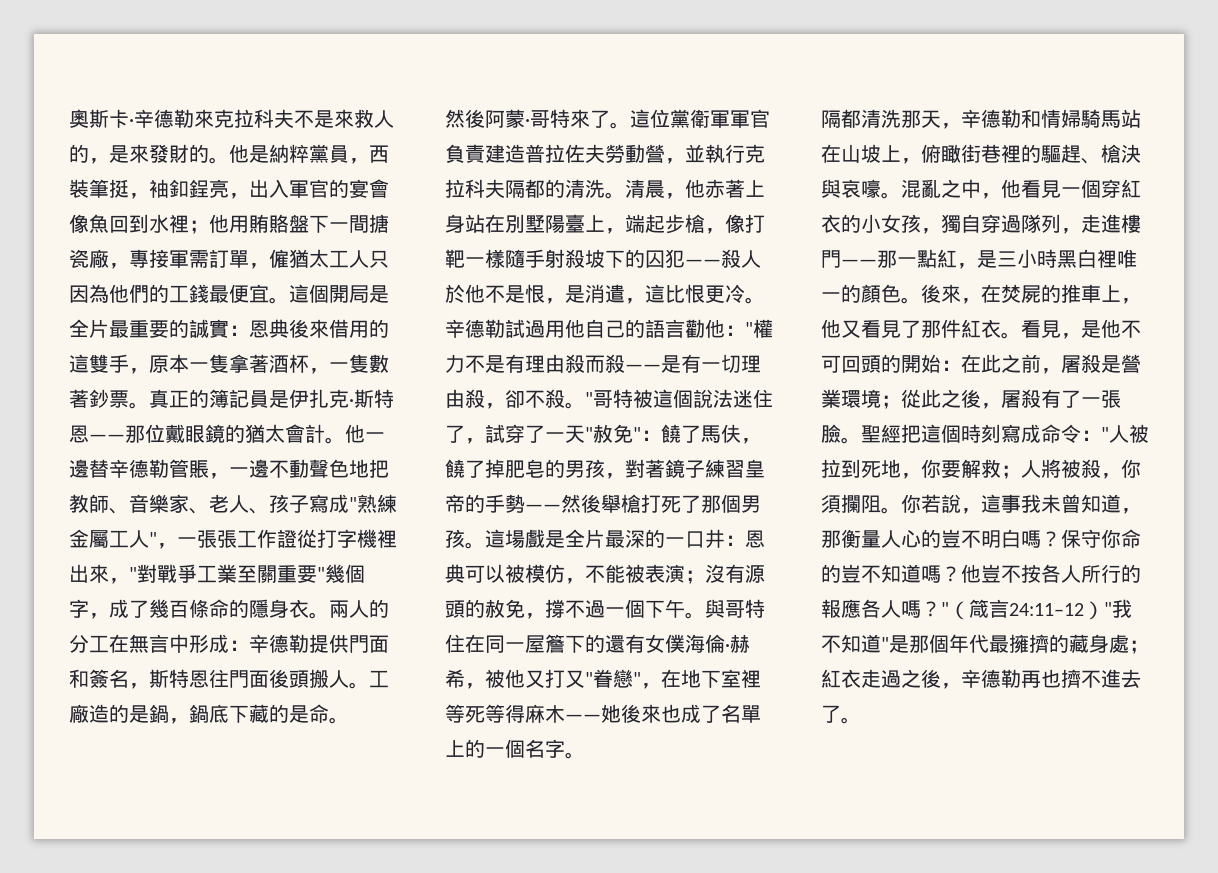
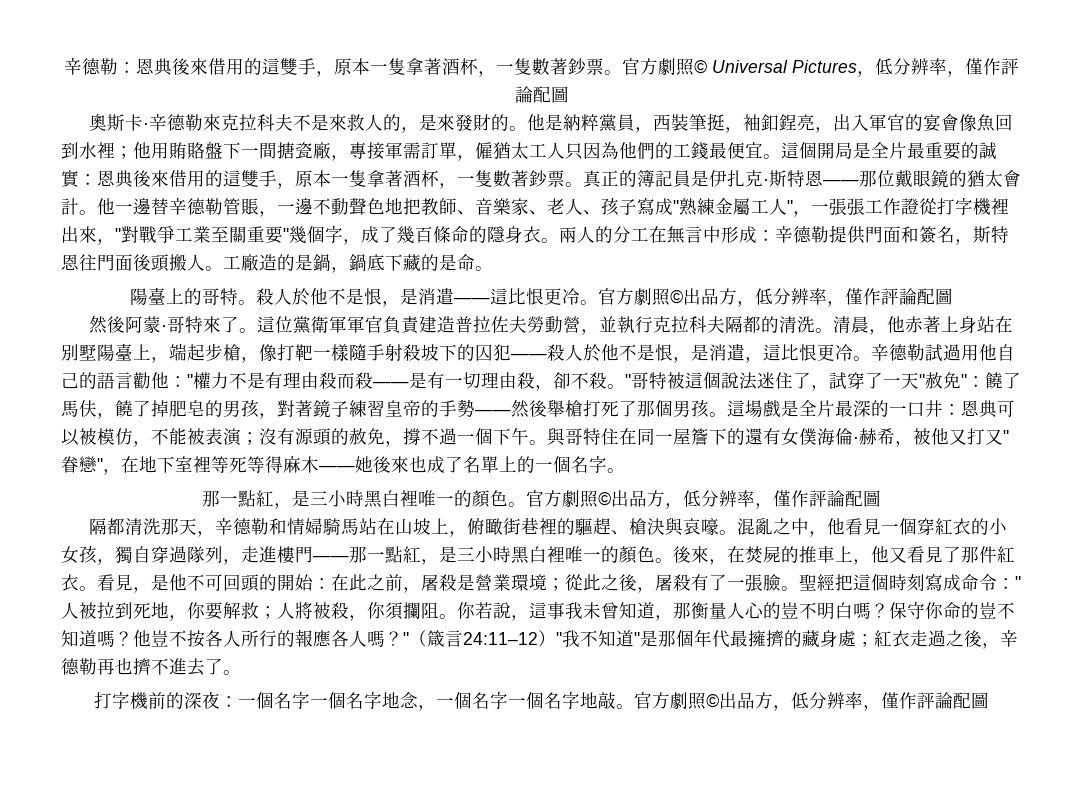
+ 辛德勒：恩典後來借用的這雙手，原本一隻拿著酒杯，一隻數著鈔票。官方劇照© Universal Pictures，低分辨率，僅作評論配圖
+ 陽臺上的哥特。殺人於他不是恨，是消遣——這比恨更冷。官方劇照©出品方，低分辨率，僅作評論配圖
+ 那一點紅，是三小時黑白裡唯一的顏色。官方劇照©出品方，低分辨率，僅作評論配圖
+ 打字機前的深夜：一個名字一個名字地念，一個名字一個名字地敲。官方劇照©出品方，低分辨率，僅作評論配圖

